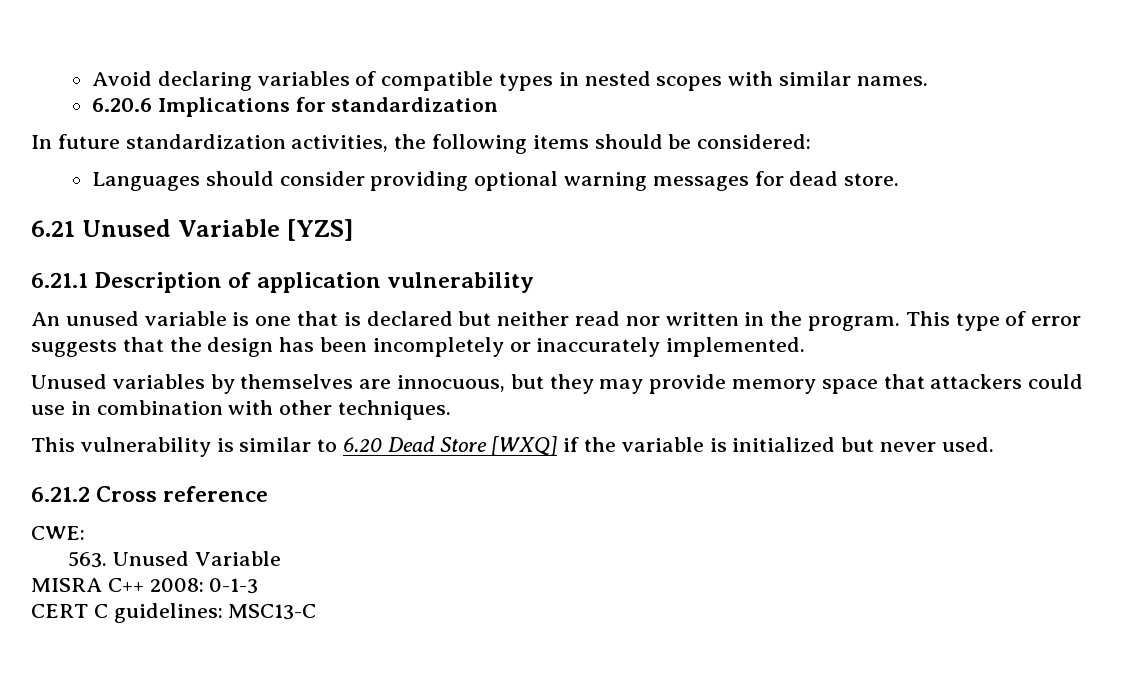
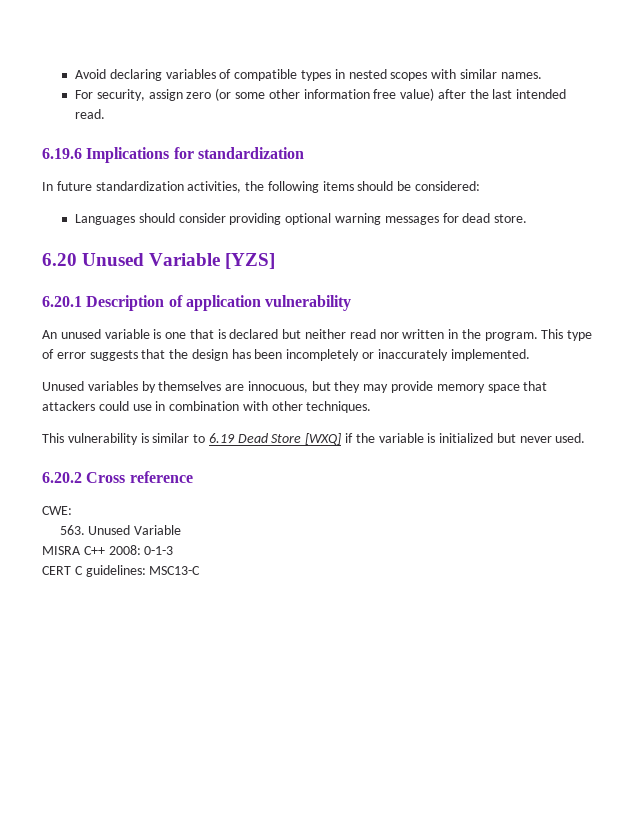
- 6.20.6 Implications for standardization
+ For security, assign zero (or some other information free value) after the last intended read.
+ 6.19.6 Implications for standardization
- 6.21 Unused Variable [YZS]
+ 6.20 Unused Variable [YZS]
- 6.21.1 Description of application vulnerability
+ 6.20.1 Description of application vulnerability
- This vulnerability is similar to 6.20 Dead Store [WXQ] if the variable is initialized but never used.
+ This vulnerability is similar to 6.19 Dead Store [WXQ] if the variable is initialized but never used.
- 6.21.2 Cross reference
+ 6.20.2 Cross reference

